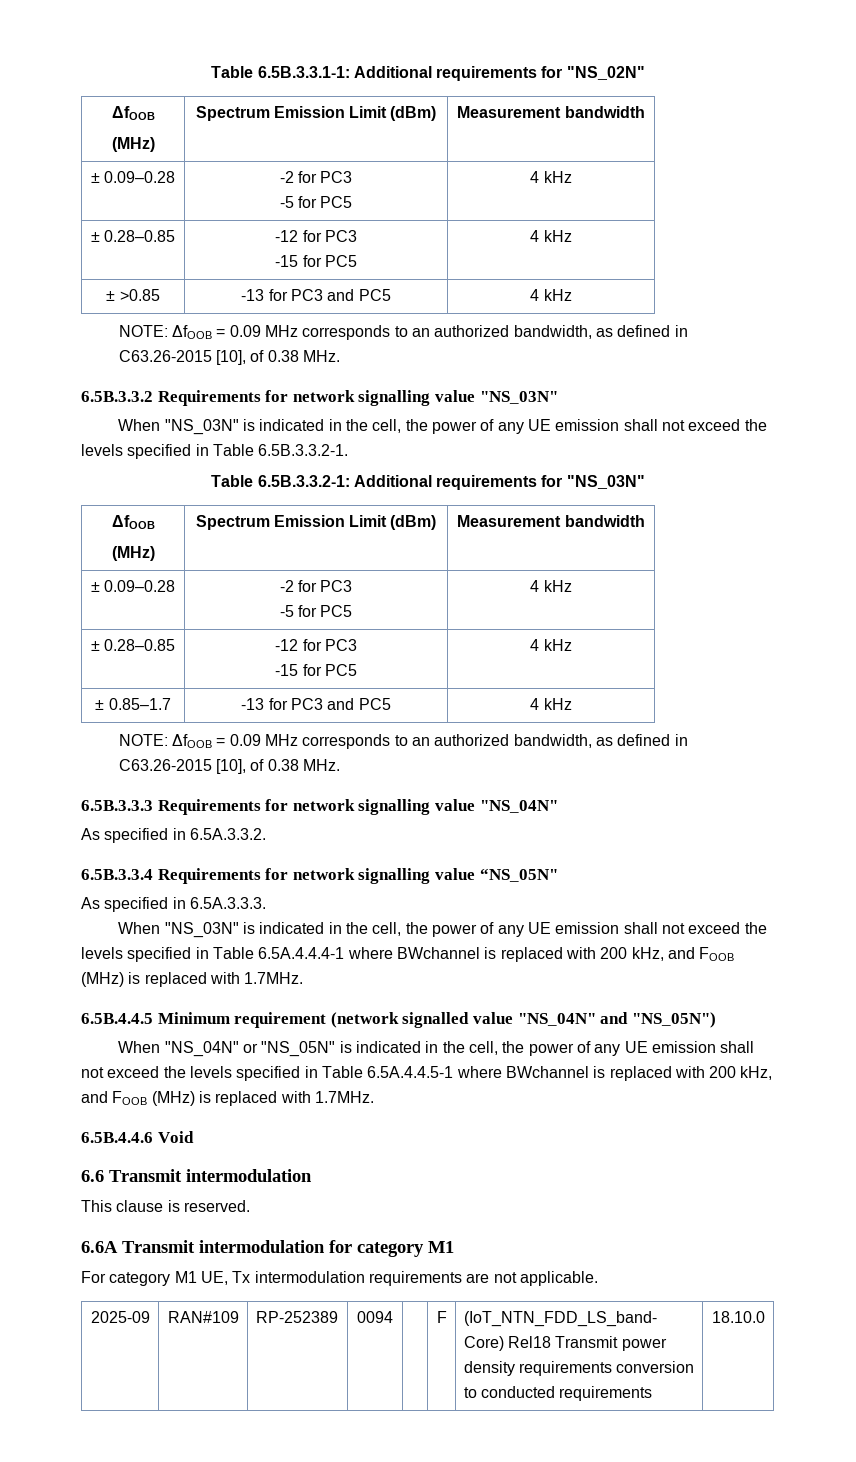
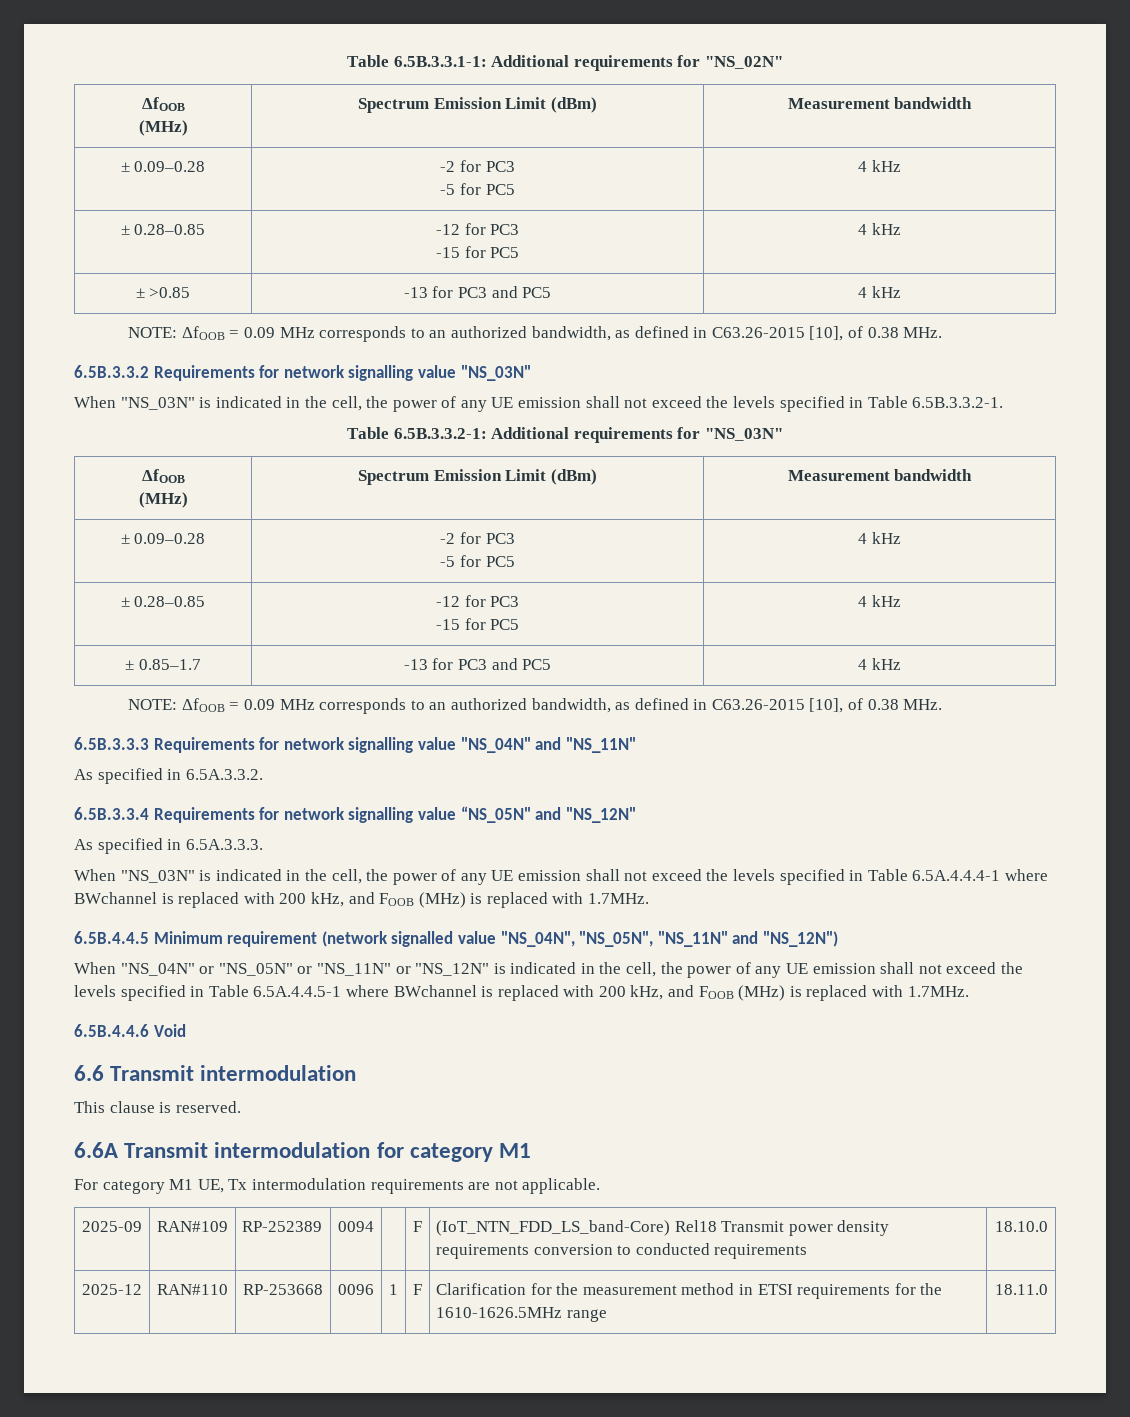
- 6.5B.3.3.3 Requirements for network signalling value "NS_04N"
+ 6.5B.3.3.3 Requirements for network signalling value "NS_04N" and "NS_11N"
- 6.5B.3.3.4 Requirements for network signalling value “NS_05N"
+ 6.5B.3.3.4 Requirements for network signalling value “NS_05N" and "NS_12N"
- 6.5B.4.4.5 Minimum requirement (network signalled value "NS_04N" and "NS_05N")
+ 6.5B.4.4.5 Minimum requirement (network signalled value "NS_04N", "NS_05N", "NS_11N" and "NS_12N")
- When "NS_04N" or "NS_05N" is indicated in the cell, the power of any UE emission shall not exceed the levels specified in Table 6.5A.4.4.5-1 where BWchannel is replaced with 200 kHz, and FOOB (MHz) is replaced with 1.7MHz.
+ When "NS_04N" or "NS_05N" or "NS_11N" or "NS_12N" is indicated in the cell, the power of any UE emission shall not exceed the levels specified in Table 6.5A.4.4.5-1 where BWchannel is replaced with 200 kHz, and FOOB (MHz) is replaced with 1.7MHz.
+ 2025-12 | RAN#110 | RP-253668 | 0096 | 1 | F | Clarification for the measurement method in ETSI requirements for the 1610-1626.5MHz range | 18.11.0

